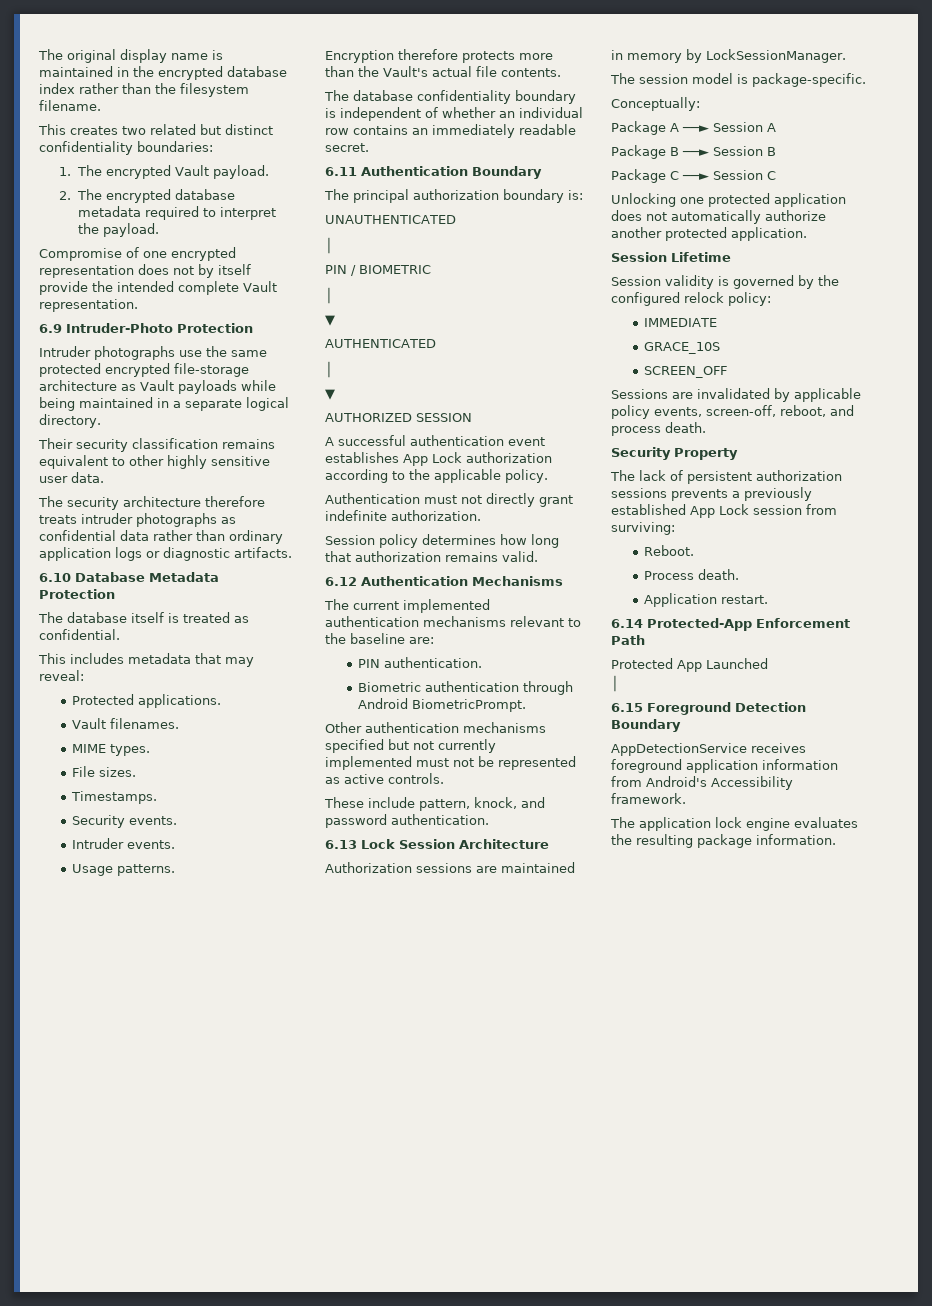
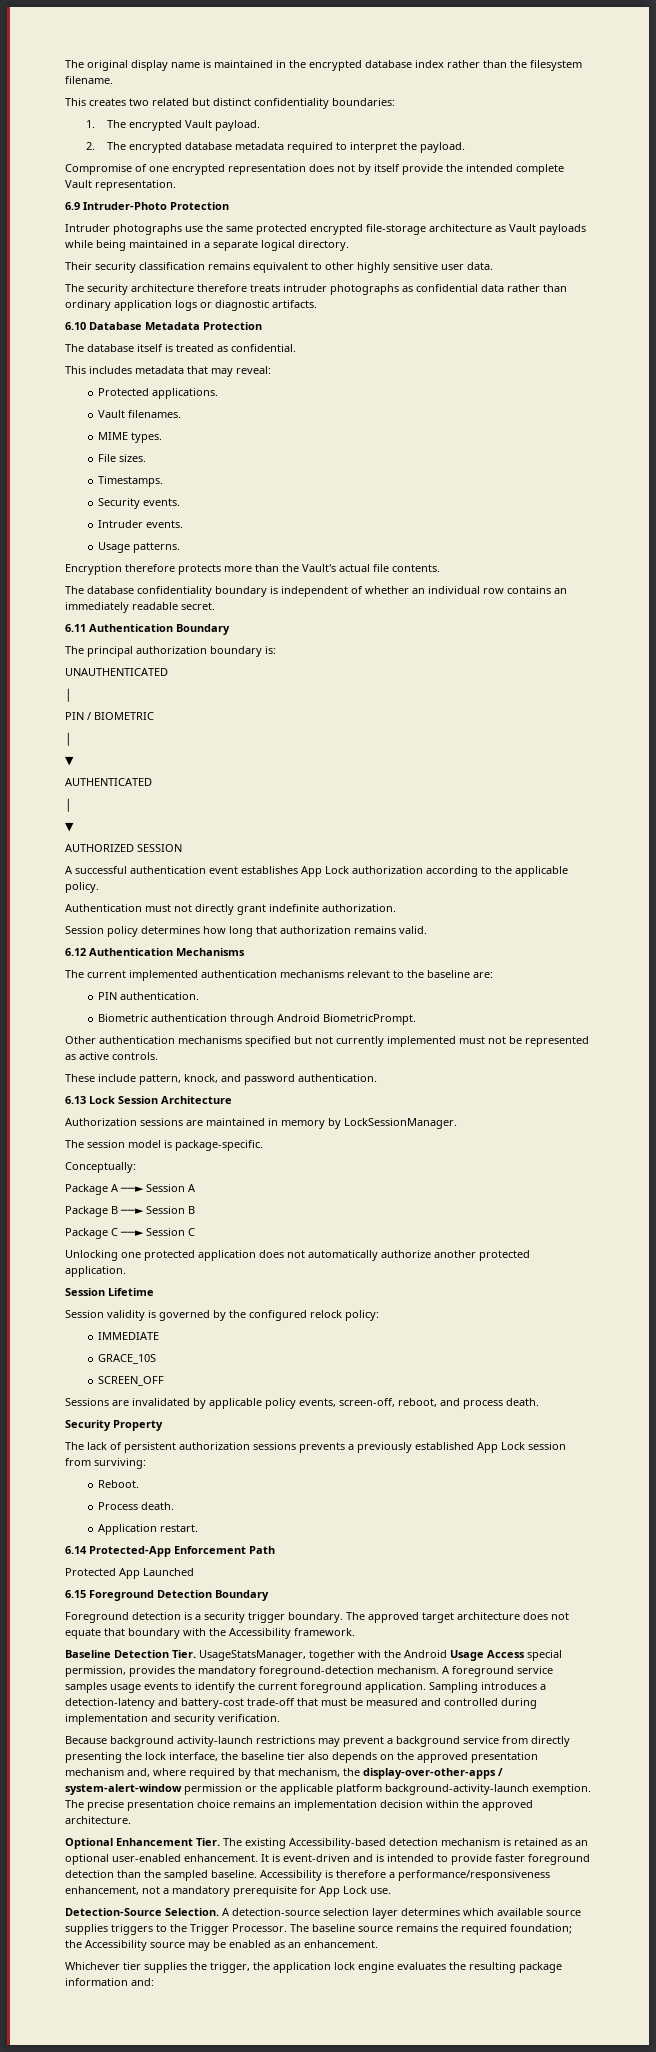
  Protected App Launched
- │
- AppDetectionService receives foreground application information from Android's Accessibility framework.
- The application lock engine evaluates the resulting package information.
+ Foreground detection is a security trigger boundary. The approved target architecture does not equate that boundary with the Accessibility framework.
+ Baseline Detection Tier. UsageStatsManager, together with the Android Usage Access special permission, provides the mandatory foreground-detection mechanism. A foreground service samples usage events to identify the current foreground application. Sampling introduces a detection-latency and battery-cost trade-off that must be measured and controlled during implementation and security verification.
+ Because background activity-launch restrictions may prevent a background service from directly presenting the lock interface, the baseline tier also depends on the approved presentation mechanism and, where required by that mechanism, the display-over-other-apps / system-alert-window permission or the applicable platform background-activity-launch exemption. The precise presentation choice remains an implementation decision within the approved architecture.
+ Optional Enhancement Tier. The existing Accessibility-based detection mechanism is retained as an optional user-enabled enhancement. It is event-driven and is intended to provide faster foreground detection than the sampled baseline. Accessibility is therefore a performance/responsiveness enhancement, not a mandatory prerequisite for App Lock use.
+ Detection-Source Selection. A detection-source selection layer determines which available source supplies triggers to the Trigger Processor. The baseline source remains the required foundation; the Accessibility source may be enabled as an enhancement.
+ Whichever tier supplies the trigger, the application lock engine evaluates the resulting package information and:

